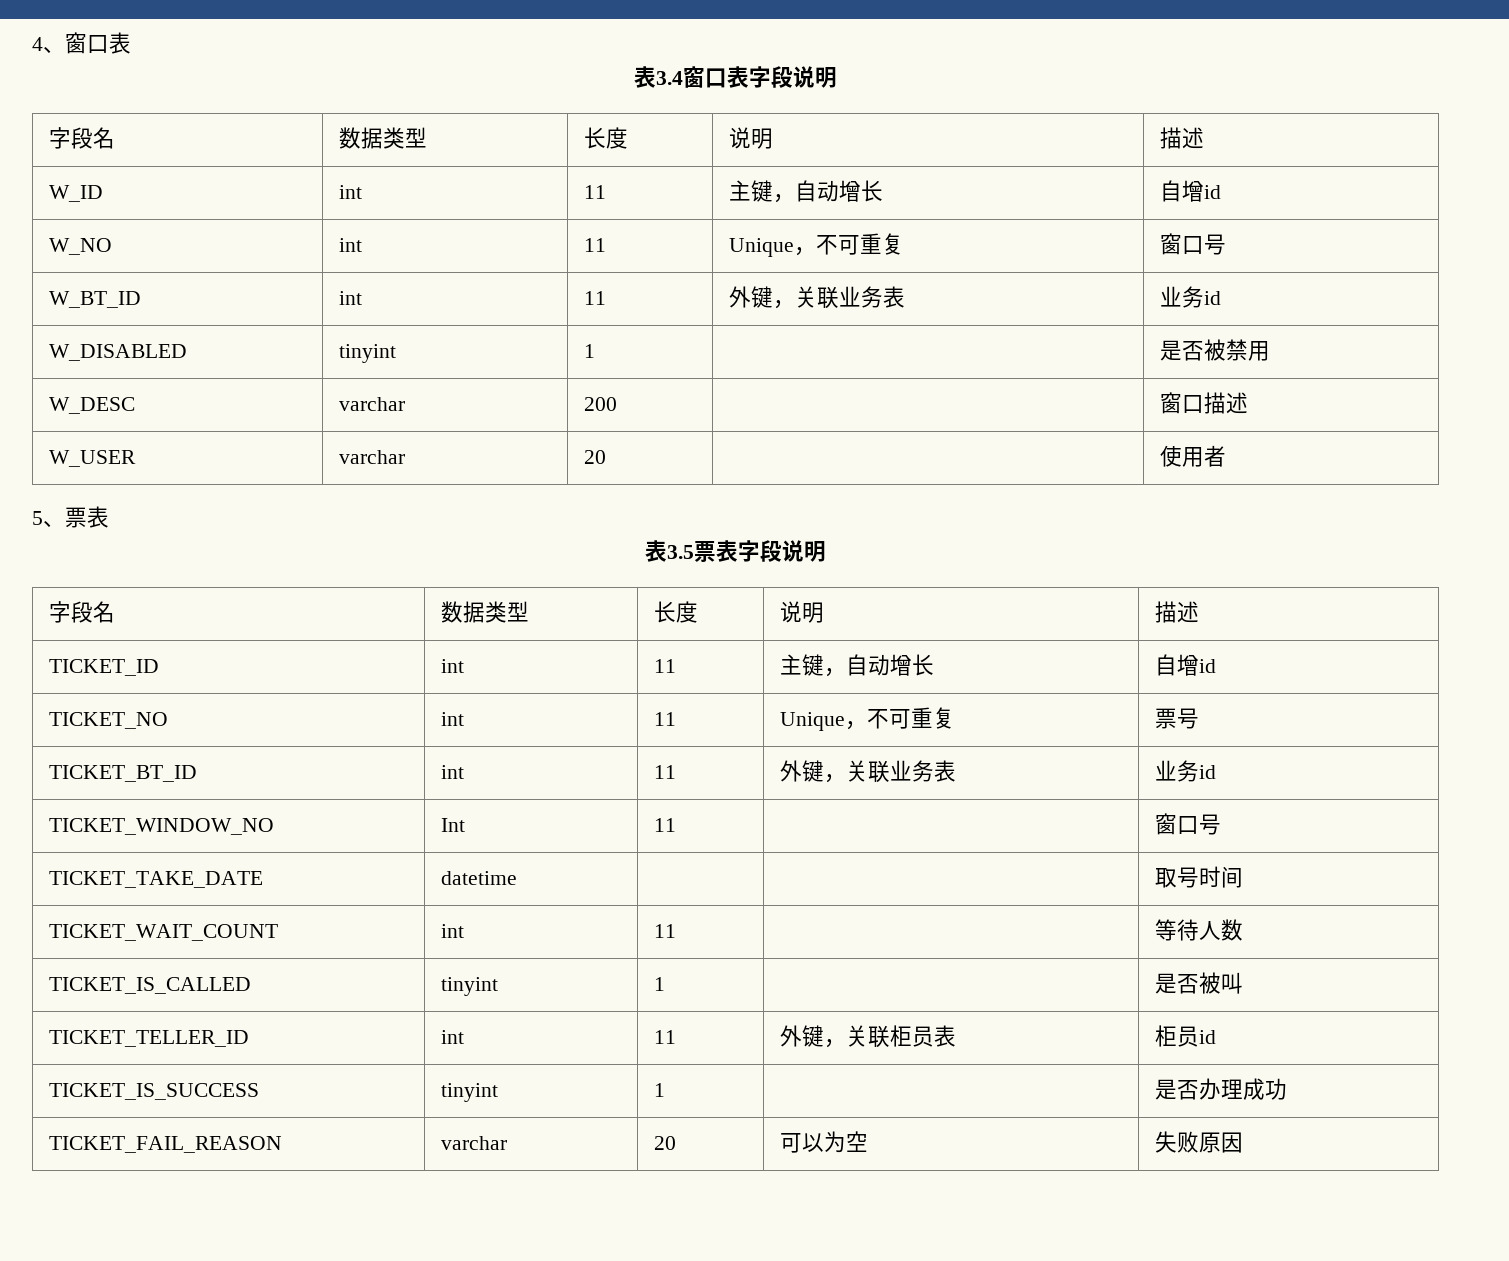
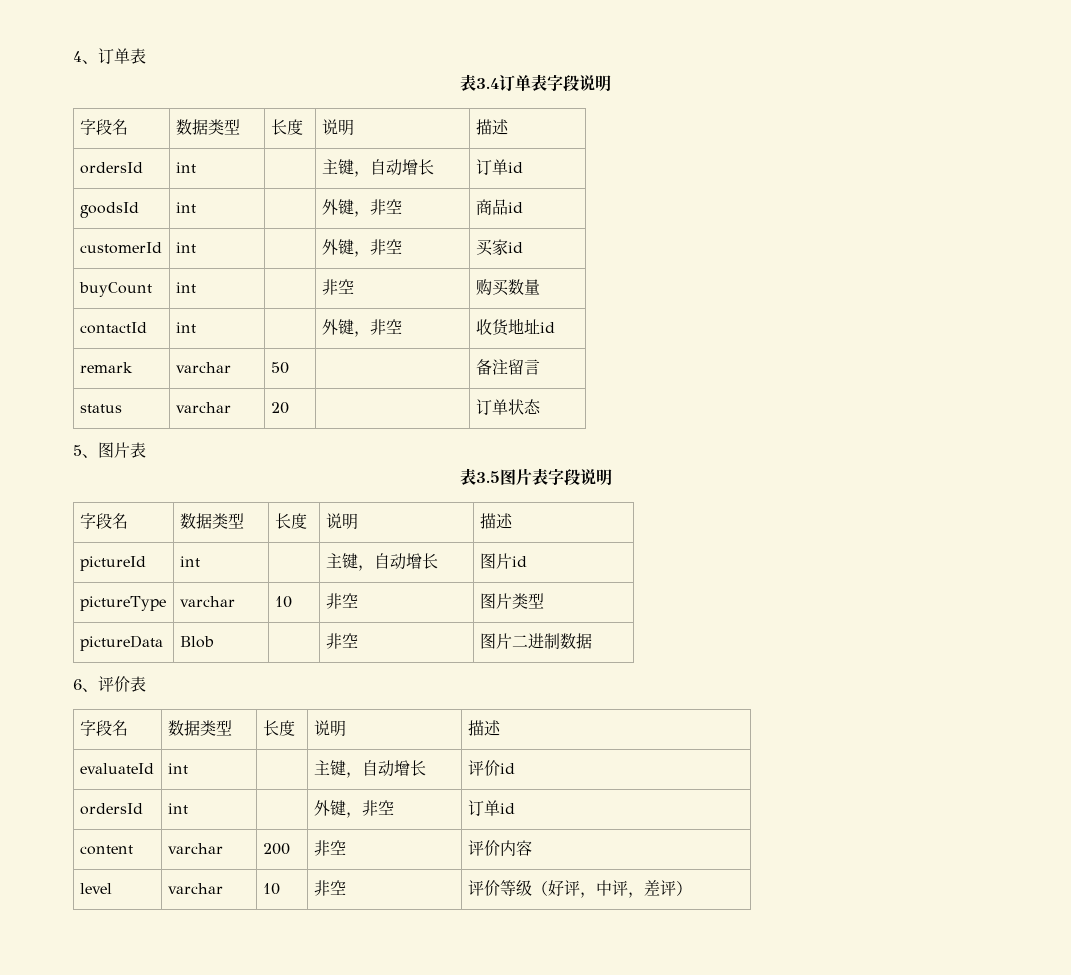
- 4、窗口表
+ 4、订单表
- 表3.4窗口表字段说明
+ 表3.4订单表字段说明
  字段名 | 数据类型 | 长度 | 说明 | 描述
- W_ID | int | 11 | 主键，自动增长 | 自增id
- W_NO | int | 11 | Unique，不可重复 | 窗口号
- W_BT_ID | int | 11 | 外键，关联业务表 | 业务id
- W_DISABLED | tinyint | 1 | | 是否被禁用
- W_DESC | varchar | 200 | | 窗口描述
- W_USER | varchar | 20 | | 使用者
+ ordersId | int | | 主键，自动增长 | 订单id
+ goodsId | int | | 外键，非空 | 商品id
+ customerId | int | | 外键，非空 | 买家id
+ buyCount | int | | 非空 | 购买数量
+ contactId | int | | 外键，非空 | 收货地址id
+ remark | varchar | 50 | | 备注留言
+ status | varchar | 20 | | 订单状态
- 5、票表
+ 5、图片表
- 表3.5票表字段说明
+ 表3.5图片表字段说明
  字段名 | 数据类型 | 长度 | 说明 | 描述
- TICKET_ID | int | 11 | 主键，自动增长 | 自增id
- TICKET_NO | int | 11 | Unique，不可重复 | 票号
- TICKET_BT_ID | int | 11 | 外键，关联业务表 | 业务id
- TICKET_WINDOW_NO | Int | 11 | | 窗口号
- TICKET_TAKE_DATE | datetime | | | 取号时间
- TICKET_WAIT_COUNT | int | 11 | | 等待人数
- TICKET_IS_CALLED | tinyint | 1 | | 是否被叫
- TICKET_TELLER_ID | int | 11 | 外键，关联柜员表 | 柜员id
- TICKET_IS_SUCCESS | tinyint | 1 | | 是否办理成功
- TICKET_FAIL_REASON | varchar | 20 | 可以为空 | 失败原因
+ pictureId | int | | 主键，自动增长 | 图片id
+ pictureType | varchar | 10 | 非空 | 图片类型
+ pictureData | Blob | | 非空 | 图片二进制数据
+ 6、评价表
+ 字段名 | 数据类型 | 长度 | 说明 | 描述
+ evaluateId | int | | 主键，自动增长 | 评价id
+ ordersId | int | | 外键，非空 | 订单id
+ content | varchar | 200 | 非空 | 评价内容
+ level | varchar | 10 | 非空 | 评价等级（好评，中评，差评）

